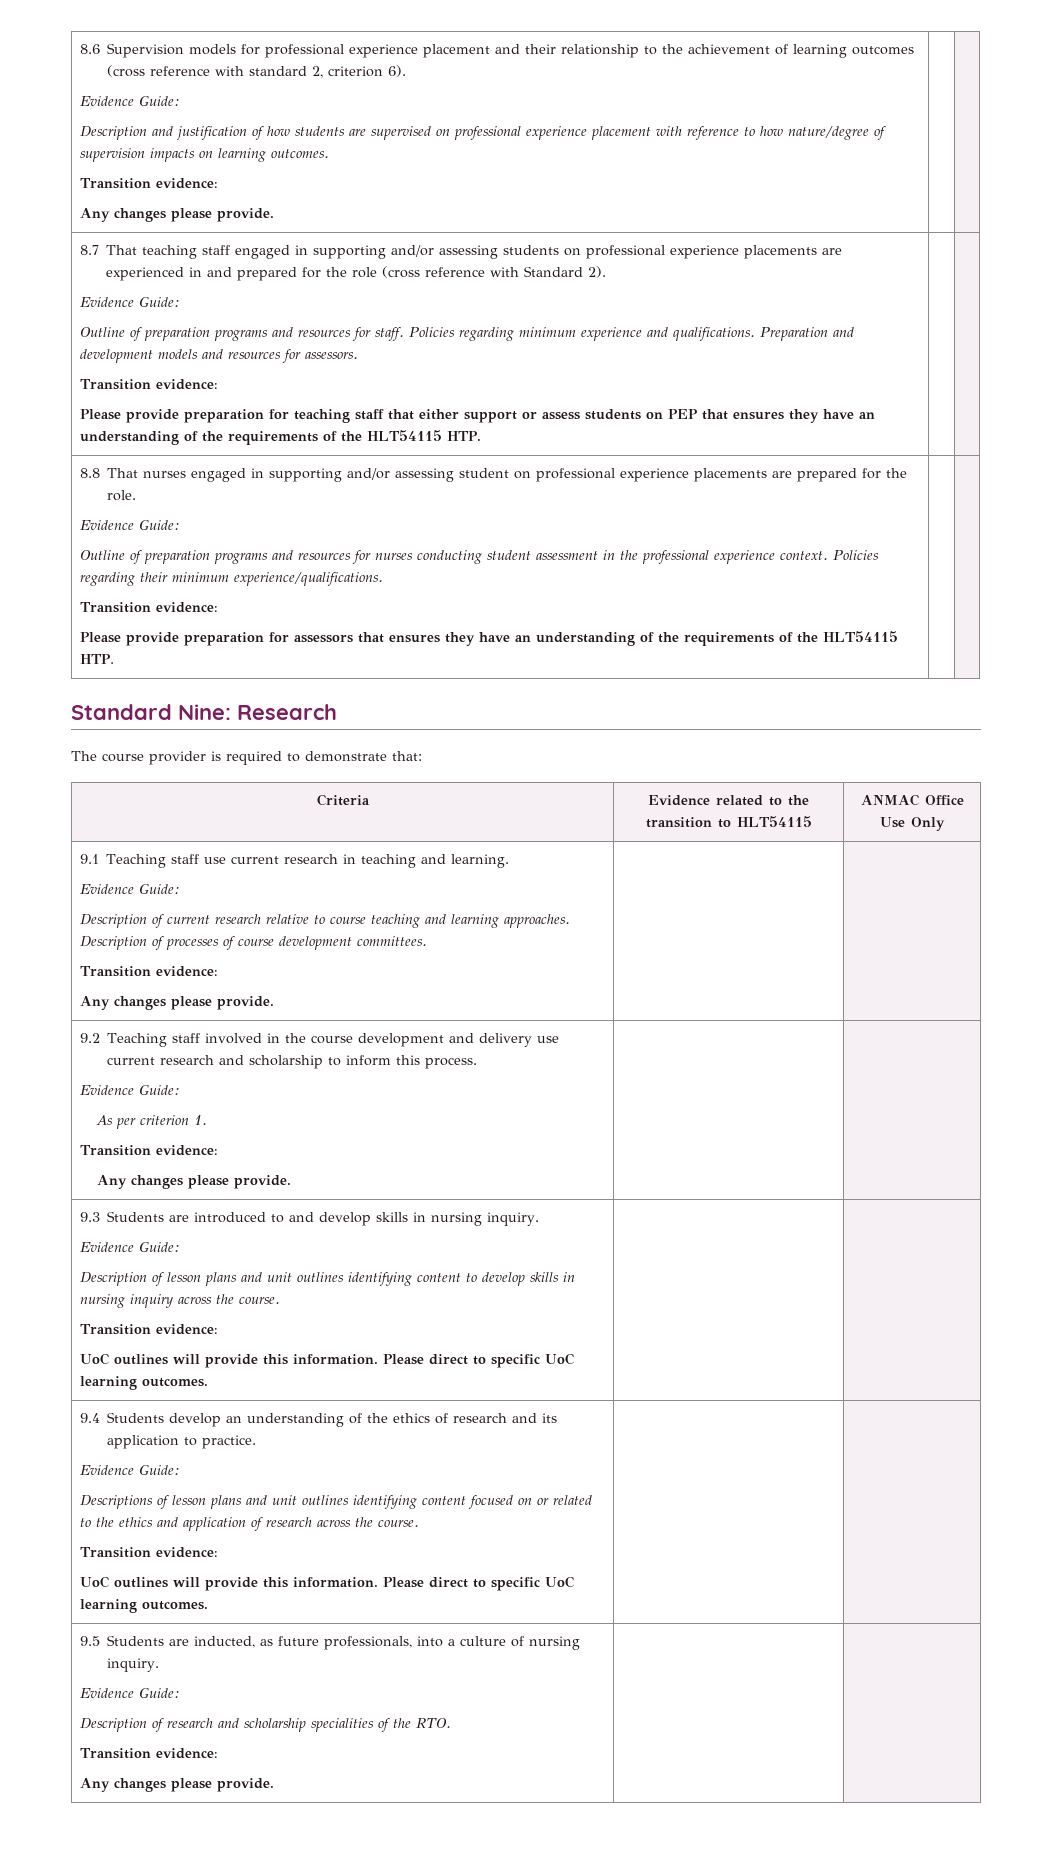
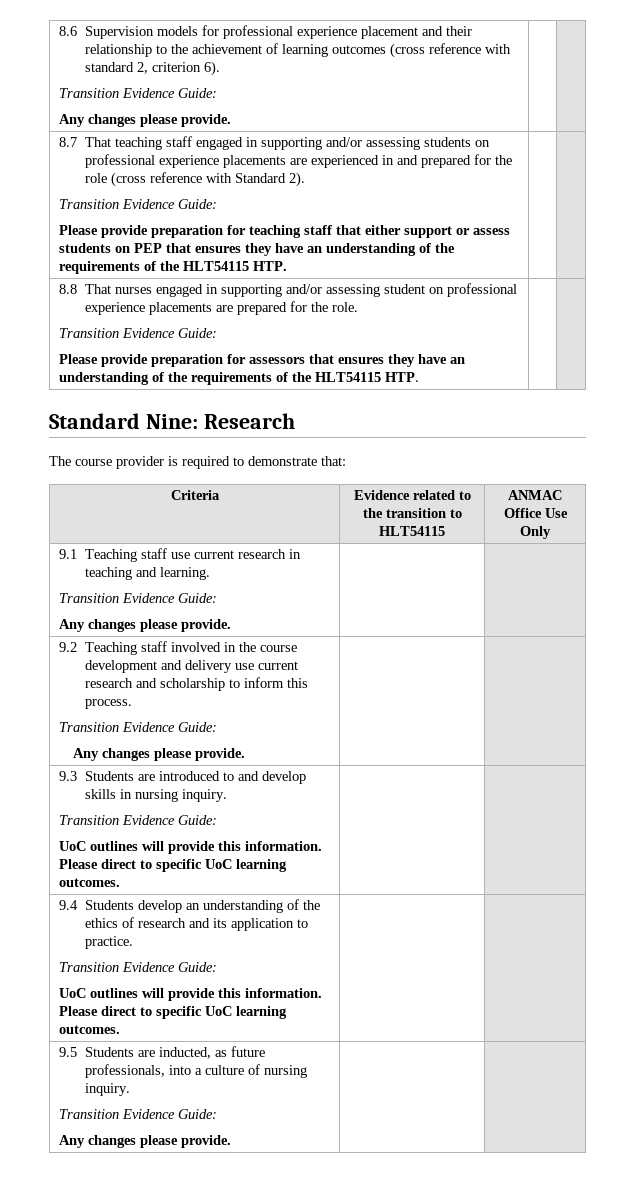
  8.6 Supervision models for professional experience placement and their relationship to the achievement of learning outcomes (cross reference with standard 2, criterion 6).
- Evidence Guide:
- Description and justification of how students are supervised on professional experience placement with reference to how nature/degree of supervision impacts on learning outcomes.
- Transition evidence:
+ Transition Evidence Guide:
  8.7 That teaching staff engaged in supporting and/or assessing students on professional experience placements are experienced in and prepared for the role (cross reference with Standard 2).
- Evidence Guide:
- Outline of preparation programs and resources for staff. Policies regarding minimum experience and qualifications. Preparation and development models and resources for assessors.
- Transition evidence:
+ Transition Evidence Guide:
  8.8 That nurses engaged in supporting and/or assessing student on professional experience placements are prepared for the role.
- Evidence Guide:
- Outline of preparation programs and resources for nurses conducting student assessment in the professional experience context. Policies regarding their minimum experience/qualifications.
- Transition evidence:
+ Transition Evidence Guide:
  9.1 Teaching staff use current research in teaching and learning.
- Evidence Guide:
- Description of current research relative to course teaching and learning approaches. Description of processes of course development committees.
- Transition evidence:
+ Transition Evidence Guide:
  9.2 Teaching staff involved in the course development and delivery use current research and scholarship to inform this process.
- Evidence Guide:
- As per criterion 1.
- Transition evidence:
+ Transition Evidence Guide:
  9.3 Students are introduced to and develop skills in nursing inquiry.
- Evidence Guide:
- Description of lesson plans and unit outlines identifying content to develop skills in nursing inquiry across the course.
- Transition evidence:
+ Transition Evidence Guide:
  9.4 Students develop an understanding of the ethics of research and its application to practice.
- Evidence Guide:
- Descriptions of lesson plans and unit outlines identifying content focused on or related to the ethics and application of research across the course.
- Transition evidence:
+ Transition Evidence Guide:
  9.5 Students are inducted, as future professionals, into a culture of nursing inquiry.
- Evidence Guide:
- Description of research and scholarship specialities of the RTO.
- Transition evidence:
+ Transition Evidence Guide:

